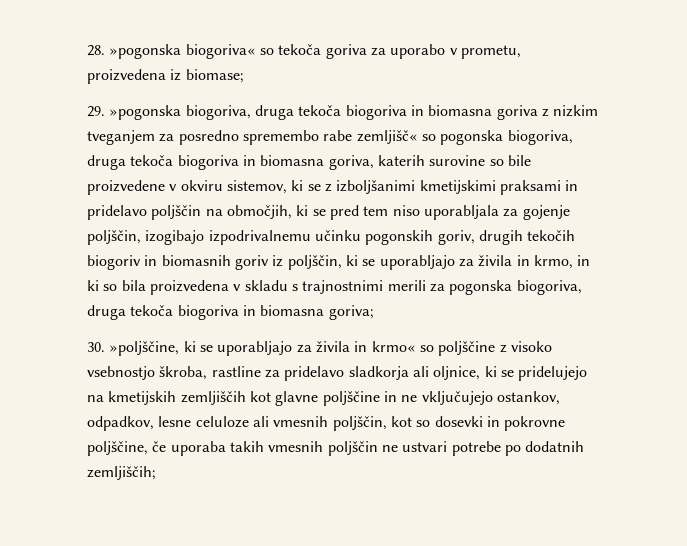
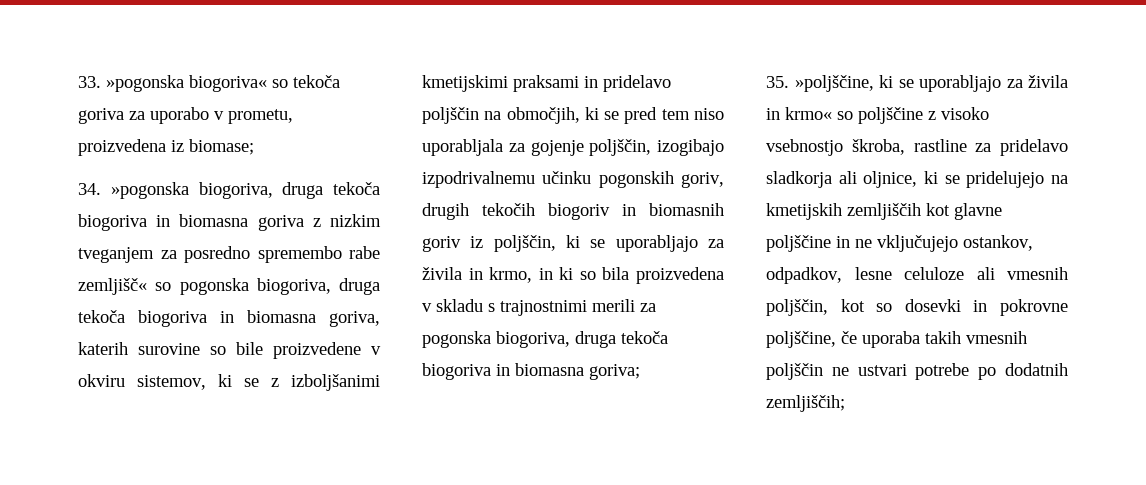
- 28. »pogonska biogoriva« so tekoča goriva za uporabo v prometu, proizvedena iz biomase;
+ 33. »pogonska biogoriva« so tekoča goriva za uporabo v prometu, proizvedena iz biomase;
- 29. »pogonska biogoriva, druga tekoča biogoriva in biomasna goriva z nizkim tveganjem za posredno spremembo rabe zemljišč« so pogonska biogoriva, druga tekoča biogoriva in biomasna goriva, katerih surovine so bile proizvedene v okviru sistemov, ki se z izboljšanimi kmetijskimi praksami in pridelavo poljščin na območjih, ki se pred tem niso uporabljala za gojenje poljščin, izogibajo izpodrivalnemu učinku pogonskih goriv, drugih tekočih biogoriv in biomasnih goriv iz poljščin, ki se uporabljajo za živila in krmo, in ki so bila proizvedena v skladu s trajnostnimi merili za pogonska biogoriva, druga tekoča biogoriva in biomasna goriva;
+ 34. »pogonska biogoriva, druga tekoča biogoriva in biomasna goriva z nizkim tveganjem za posredno spremembo rabe zemljišč« so pogonska biogoriva, druga tekoča biogoriva in biomasna goriva, katerih surovine so bile proizvedene v okviru sistemov, ki se z izboljšanimi kmetijskimi praksami in pridelavo poljščin na območjih, ki se pred tem niso uporabljala za gojenje poljščin, izogibajo izpodrivalnemu učinku pogonskih goriv, drugih tekočih biogoriv in biomasnih goriv iz poljščin, ki se uporabljajo za živila in krmo, in ki so bila proizvedena v skladu s trajnostnimi merili za pogonska biogoriva, druga tekoča biogoriva in biomasna goriva;
- 30. »poljščine, ki se uporabljajo za živila in krmo« so poljščine z visoko vsebnostjo škroba, rastline za pridelavo sladkorja ali oljnice, ki se pridelujejo na kmetijskih zemljiščih kot glavne poljščine in ne vključujejo ostankov, odpadkov, lesne celuloze ali vmesnih poljščin, kot so dosevki in pokrovne poljščine, če uporaba takih vmesnih poljščin ne ustvari potrebe po dodatnih zemljiščih;
+ 35. »poljščine, ki se uporabljajo za živila in krmo« so poljščine z visoko vsebnostjo škroba, rastline za pridelavo sladkorja ali oljnice, ki se pridelujejo na kmetijskih zemljiščih kot glavne poljščine in ne vključujejo ostankov, odpadkov, lesne celuloze ali vmesnih poljščin, kot so dosevki in pokrovne poljščine, če uporaba takih vmesnih poljščin ne ustvari potrebe po dodatnih zemljiščih;

